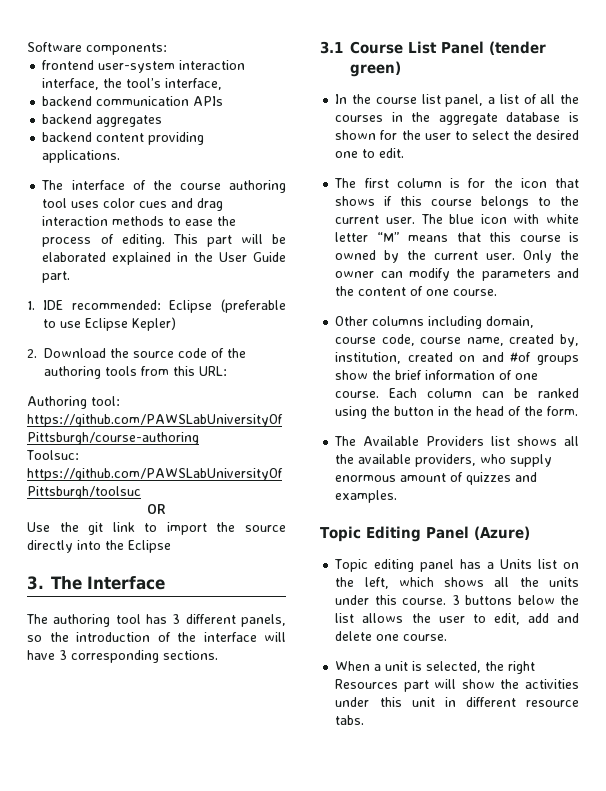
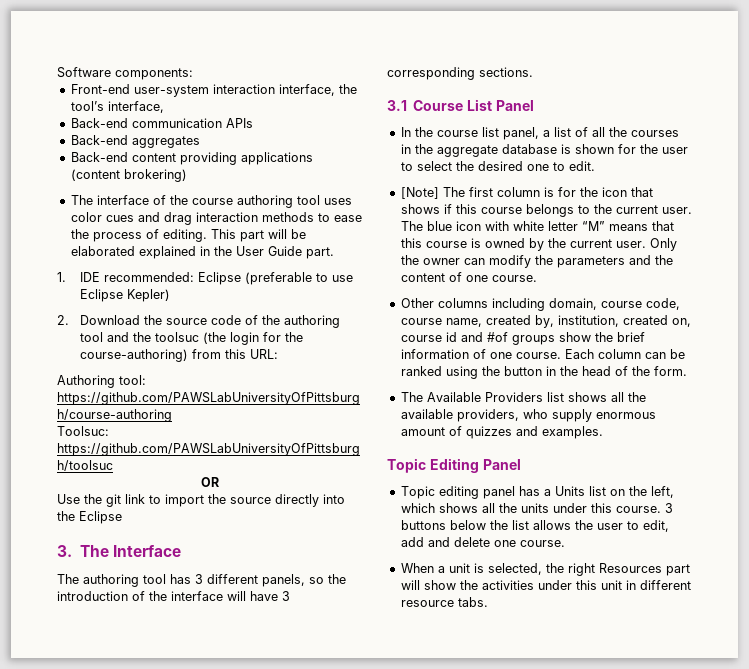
- frontend user-system interaction interface, the tool’s interface,
+ Front-end user-system interaction interface, the tool’s interface,
- backend communication APIs
+ Back-end communication APIs
- backend aggregates
+ Back-end aggregates
- backend content providing applications.
+ Back-end content providing applications (content brokering)
- 2. Download the source code of the authoring tools from this URL:
+ 2. Download the source code of the authoring tool and the toolsuc (the login for the course-authoring) from this URL:
- 3.1 Course List Panel (tender green)
+ 3.1 Course List Panel
- The first column is for the icon that shows if this course belongs to the current user.
+ [Note] The first column is for the icon that shows if this course belongs to the current user.
- Other columns including domain, course code, course name, created by, institution, created on and #of groups show the brief information of one course.
+ Other columns including domain, course code, course name, created by, institution, created on, course id and #of groups show the brief information of one course.
- Topic Editing Panel (Azure)
+ Topic Editing Panel

